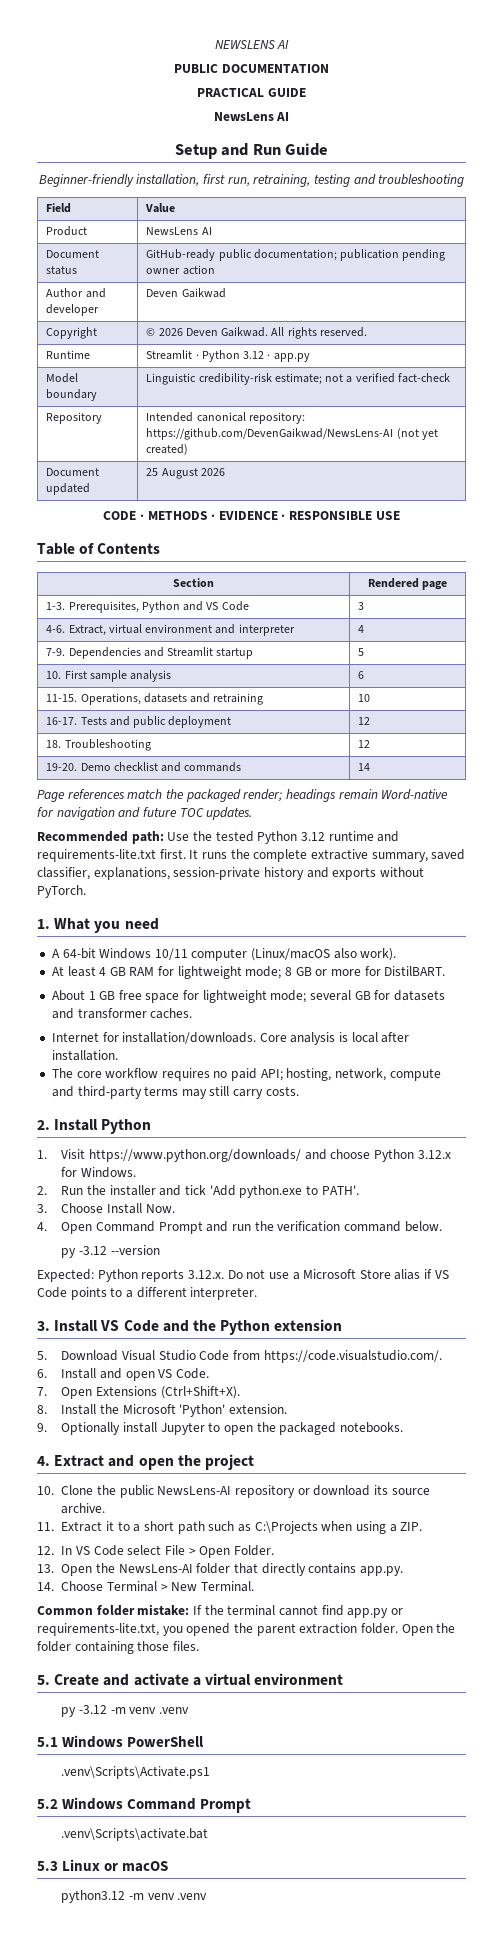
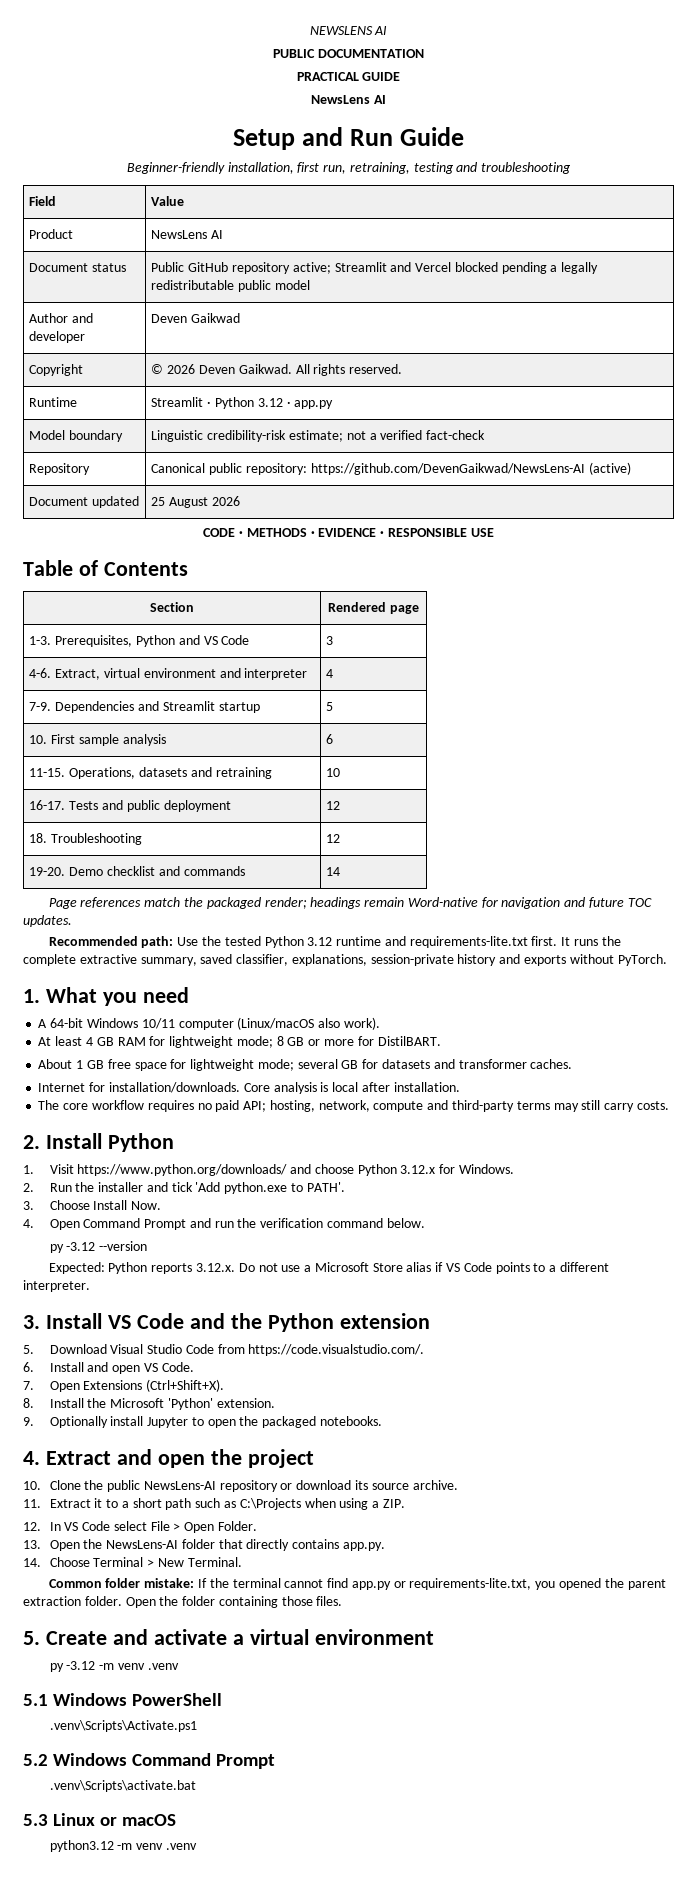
- Document status | GitHub-ready public documentation; publication pending owner action
+ Document status | Public GitHub repository active; Streamlit and Vercel blocked pending a legally redistributable public model
- Repository | Intended canonical repository: https://github.com/DevenGaikwad/NewsLens-AI (not yet created)
+ Repository | Canonical public repository: https://github.com/DevenGaikwad/NewsLens-AI (active)

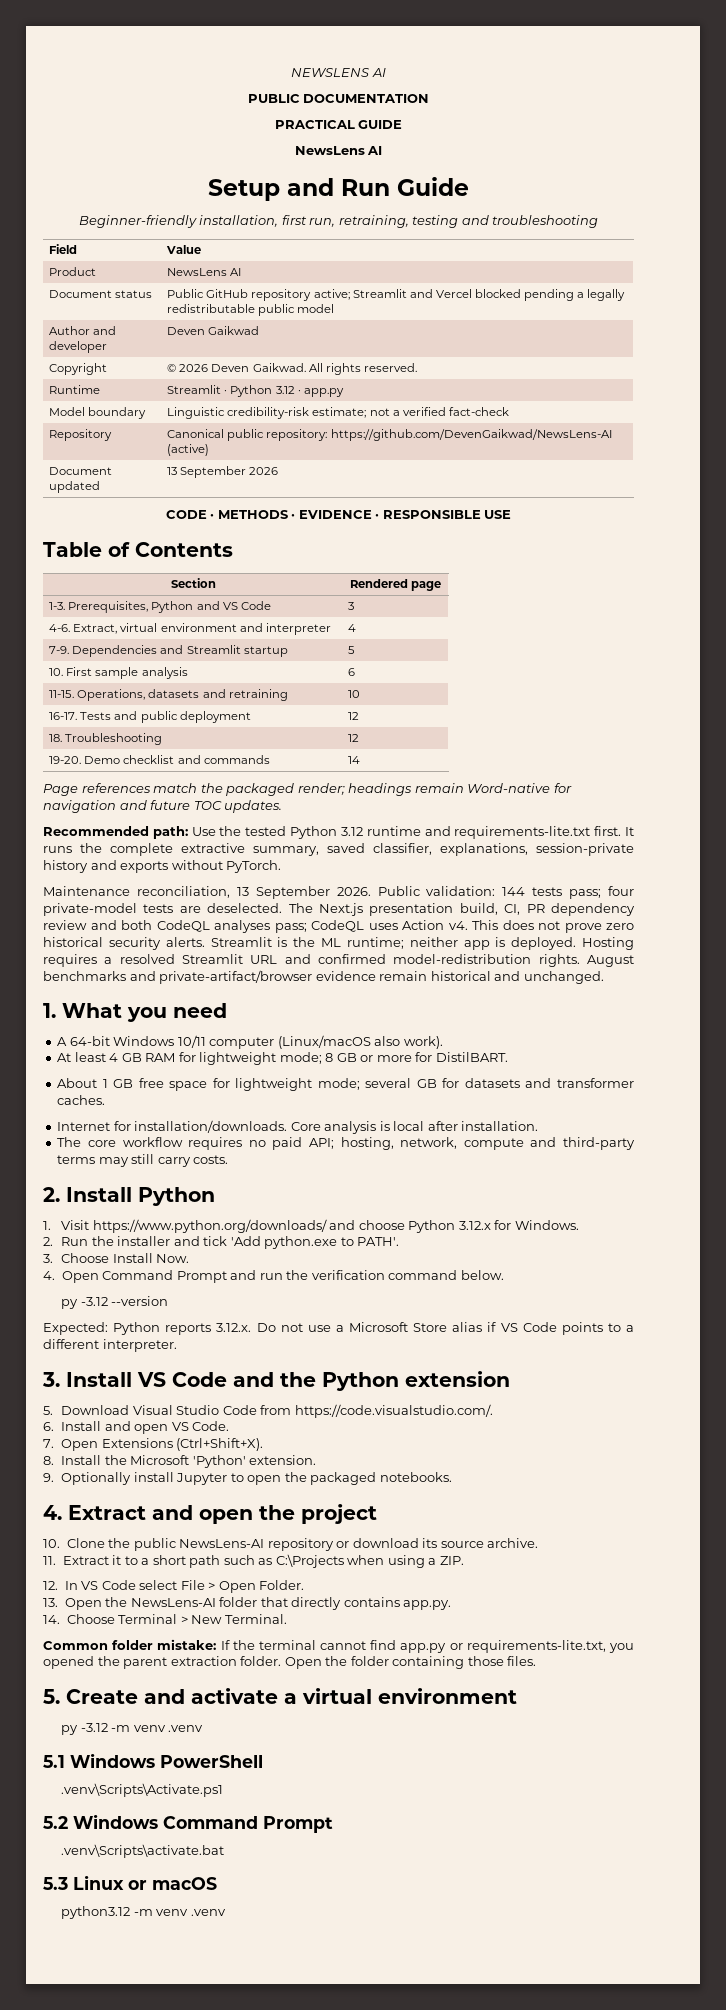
- Document updated | 25 August 2026
+ Document updated | 13 September 2026
+ Maintenance reconciliation, 13 September 2026. Public validation: 144 tests pass; four private-model tests are deselected. The Next.js presentation build, CI, PR dependency review and both CodeQL analyses pass; CodeQL uses Action v4. This does not prove zero historical security alerts. Streamlit is the ML runtime; neither app is deployed. Hosting requires a resolved Streamlit URL and confirmed model-redistribution rights. August benchmarks and private-artifact/browser evidence remain historical and unchanged.

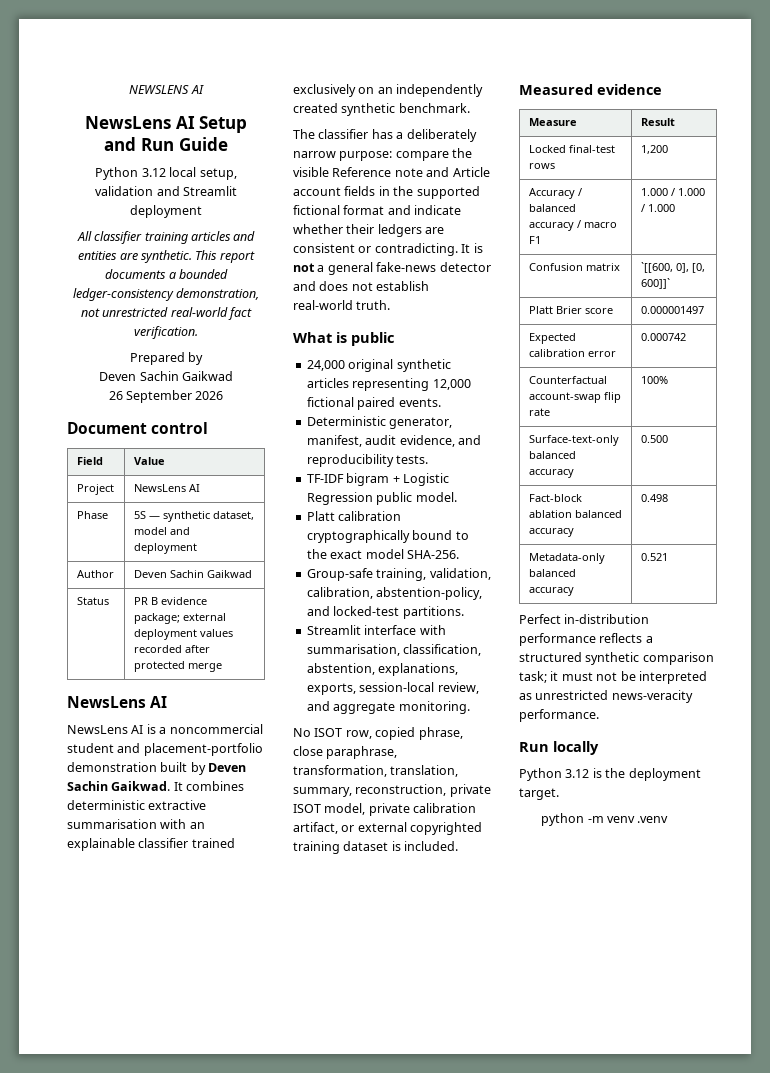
- PUBLIC DOCUMENTATION
- PRACTICAL GUIDE
- NewsLens AI
- Setup and Run Guide
+ NewsLens AI Setup and Run Guide
- Beginner-friendly installation, first run, retraining, testing and troubleshooting
+ Python 3.12 local setup, validation and Streamlit deployment
+ All classifier training articles and entities are synthetic. This report documents a bounded ledger-consistency demonstration, not unrestricted real-world fact verification.
+ Prepared by
+ Deven Sachin Gaikwad
+ 26 September 2026
+ Document control
- Product | NewsLens AI
- Document status | Public GitHub repository active; Streamlit and Vercel blocked pending a legally redistributable public model
+ Project | NewsLens AI
+ Phase | 5S — synthetic dataset, model and deployment
- Author and developer | Deven Gaikwad
- Copyright | © 2026 Deven Gaikwad. All rights reserved.
- Runtime | Streamlit · Python 3.12 · app.py
- Model boundary | Linguistic credibility-risk estimate; not a verified fact-check
- Repository | Canonical public repository: https://github.com/DevenGaikwad/NewsLens-AI (active)
- Document updated | 13 September 2026
- CODE · METHODS · EVIDENCE · RESPONSIBLE USE
- Table of Contents
- Section | Rendered page
- 1-3. Prerequisites, Python and VS Code | 3
- 4-6. Extract, virtual environment and interpreter | 4
- 7-9. Dependencies and Streamlit startup | 5
- 10. First sample analysis | 6
- 11-15. Operations, datasets and retraining | 10
- 16-17. Tests and public deployment | 12
- 18. Troubleshooting | 12
- 19-20. Demo checklist and commands | 14
- Page references match the packaged render; headings remain Word-native for navigation and future TOC updates.
- Recommended path: Use the tested Python 3.12 runtime and requirements-lite.txt first. It runs the complete extractive summary, saved classifier, explanations, session-private history and exports without PyTorch.
- Maintenance reconciliation, 13 September 2026. Public validation: 144 tests pass; four private-model tests are deselected. The Next.js presentation build, CI, PR dependency review and both CodeQL analyses pass; CodeQL uses Action v4. This does not prove zero historical security alerts. Streamlit is the ML runtime; neither app is deployed. Hosting requires a resolved Streamlit URL and confirmed model-redistribution rights. August benchmarks and private-artifact/browser evidence remain historical and unchanged.
- 1. What you need
- A 64-bit Windows 10/11 computer (Linux/macOS also work).
- At least 4 GB RAM for lightweight mode; 8 GB or more for DistilBART.
- About 1 GB free space for lightweight mode; several GB for datasets and transformer caches.
- Internet for installation/downloads. Core analysis is local after installation.
- The core workflow requires no paid API; hosting, network, compute and third-party terms may still carry costs.
- 2. Install Python
- 1. Visit https://www.python.org/downloads/ and choose Python 3.12.x for Windows.
- 2. Run the installer and tick 'Add python.exe to PATH'.
- 3. Choose Install Now.
- 4. Open Command Prompt and run the verification command below.
- py -3.12 --version
- Expected: Python reports 3.12.x. Do not use a Microsoft Store alias if VS Code points to a different interpreter.
- 3. Install VS Code and the Python extension
- 5. Download Visual Studio Code from https://code.visualstudio.com/.
- 6. Install and open VS Code.
- 7. Open Extensions (Ctrl+Shift+X).
- 8. Install the Microsoft 'Python' extension.
- 9. Optionally install Jupyter to open the packaged notebooks.
- 4. Extract and open the project
- 10. Clone the public NewsLens-AI repository or download its source archive.
- 11. Extract it to a short path such as C:\Projects when using a ZIP.
- 12. In VS Code select File > Open Folder.
- 13. Open the NewsLens-AI folder that directly contains app.py.
- 14. Choose Terminal > New Terminal.
- Common folder mistake: If the terminal cannot find app.py or requirements-lite.txt, you opened the parent extraction folder. Open the folder containing those files.
- 5. Create and activate a virtual environment
- py -3.12 -m venv .venv
- 5.1 Windows PowerShell
- .venv\Scripts\Activate.ps1
- 5.2 Windows Command Prompt
- .venv\Scripts\activate.bat
- 5.3 Linux or macOS
- python3.12 -m venv .venv
+ Author | Deven Sachin Gaikwad
+ Status | PR B evidence package; external deployment values recorded after protected merge
+ NewsLens AI
+ NewsLens AI is a noncommercial student and placement-portfolio demonstration built by Deven Sachin Gaikwad. It combines deterministic extractive summarisation with an explainable classifier trained exclusively on an independently created synthetic benchmark.
+ The classifier has a deliberately narrow purpose: compare the visible Reference note and Article account fields in the supported fictional format and indicate whether their ledgers are consistent or contradicting. It is not a general fake-news detector and does not establish real-world truth.
+ What is public
+ 24,000 original synthetic articles representing 12,000 fictional paired events.
+ Deterministic generator, manifest, audit evidence, and reproducibility tests.
+ TF-IDF bigram + Logistic Regression public model.
+ Platt calibration cryptographically bound to the exact model SHA-256.
+ Group-safe training, validation, calibration, abstention-policy, and locked-test partitions.
+ Streamlit interface with summarisation, classification, abstention, explanations, exports, session-local review, and aggregate monitoring.
+ No ISOT row, copied phrase, close paraphrase, transformation, translation, summary, reconstruction, private ISOT model, private calibration artifact, or external copyrighted training dataset is included.
+ Measured evidence
+ Measure | Result
+ Locked final-test rows | 1,200
+ Accuracy / balanced accuracy / macro F1 | 1.000 / 1.000 / 1.000
+ Confusion matrix | `[[600, 0], [0, 600]]`
+ Platt Brier score | 0.000001497
+ Expected calibration error | 0.000742
+ Counterfactual account-swap flip rate | 100%
+ Surface-text-only balanced accuracy | 0.500
+ Fact-block ablation balanced accuracy | 0.498
+ Metadata-only balanced accuracy | 0.521
+ Perfect in-distribution performance reflects a structured synthetic comparison task; it must not be interpreted as unrestricted news-veracity performance.
+ Run locally
+ Python 3.12 is the deployment target.
+ python -m venv .venv

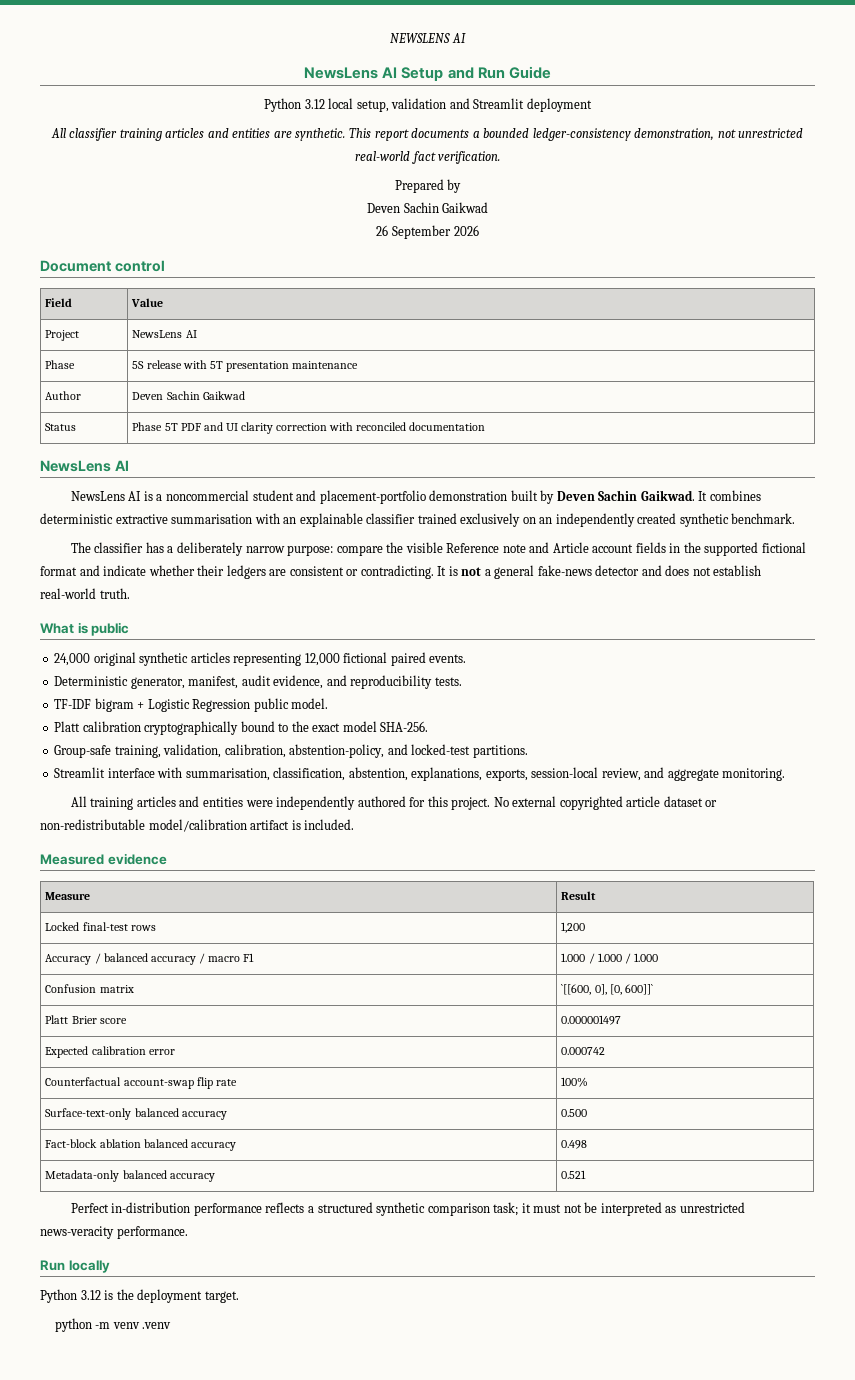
- Phase | 5S — synthetic dataset, model and deployment
+ Phase | 5S release with 5T presentation maintenance
- Status | PR B evidence package; external deployment values recorded after protected merge
+ Status | Phase 5T PDF and UI clarity correction with reconciled documentation
- No ISOT row, copied phrase, close paraphrase, transformation, translation, summary, reconstruction, private ISOT model, private calibration artifact, or external copyrighted training dataset is included.
+ All training articles and entities were independently authored for this project. No external copyrighted article dataset or non-redistributable model/calibration artifact is included.

